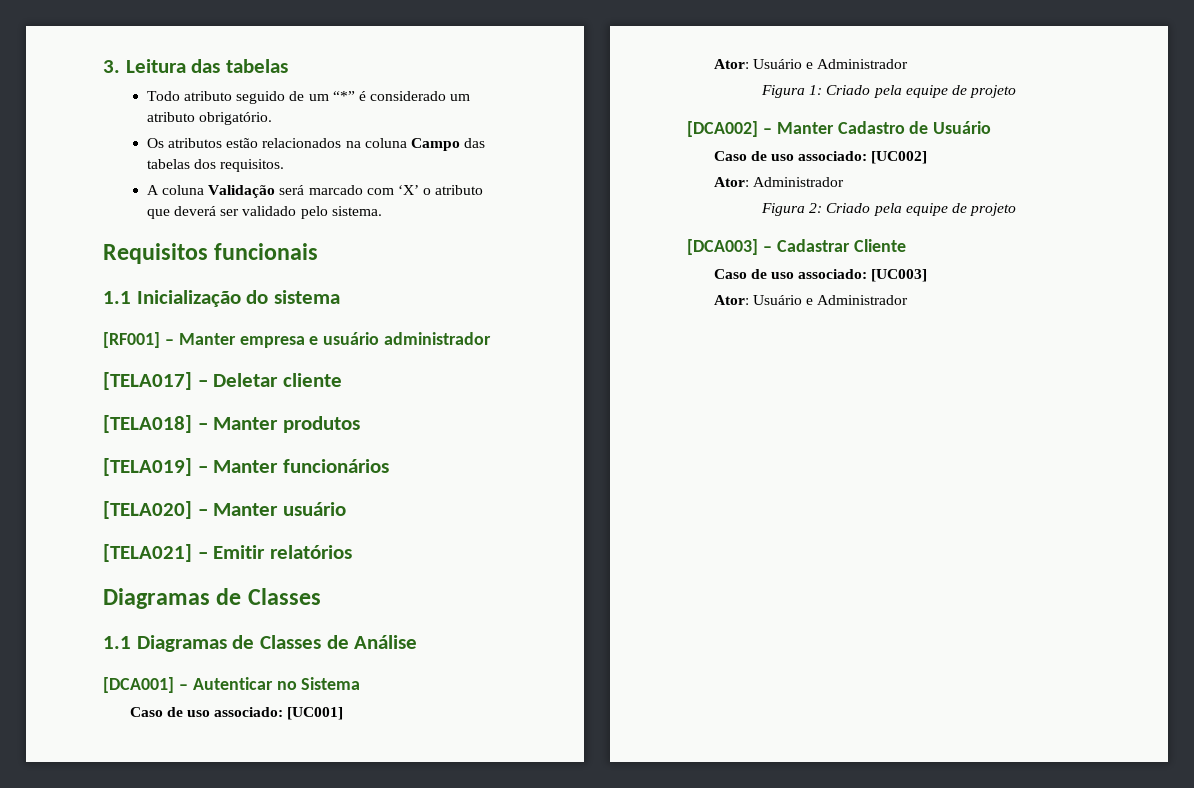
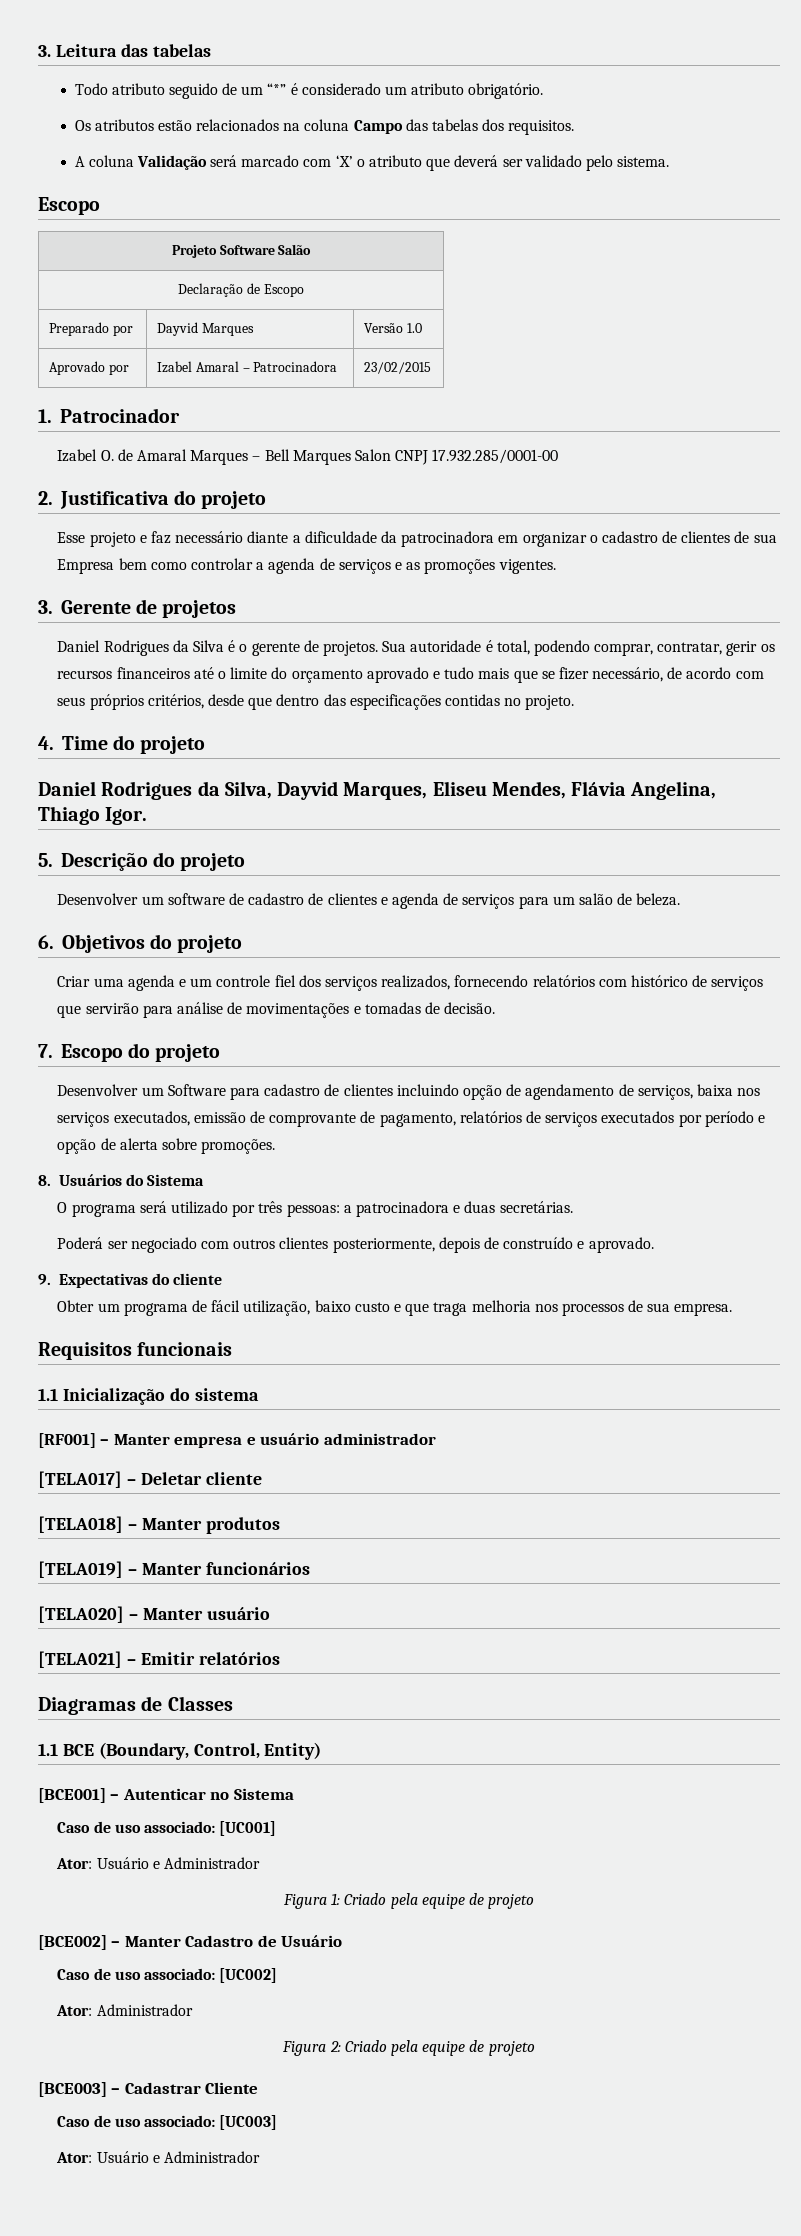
  A coluna Validação será marcado com ‘X’ o atributo que deverá ser validado pelo sistema.
+ Escopo
+ Projeto Software Salão
+ Declaração de Escopo
+ Preparado por | Dayvid Marques | Versão 1.0
+ Aprovado por | Izabel Amaral – Patrocinadora | 23/02/2015
+ 1. Patrocinador
+ Izabel O. de Amaral Marques – Bell Marques Salon CNPJ 17.932.285/0001-00
+ 2. Justificativa do projeto
+ Esse projeto e faz necessário diante a dificuldade da patrocinadora em organizar o cadastro de clientes de sua Empresa bem como controlar a agenda de serviços e as promoções vigentes.
+ 3. Gerente de projetos
+ Daniel Rodrigues da Silva é o gerente de projetos. Sua autoridade é total, podendo comprar, contratar, gerir os recursos financeiros até o limite do orçamento aprovado e tudo mais que se fizer necessário, de acordo com seus próprios critérios, desde que dentro das especificações contidas no projeto.
+ 4. Time do projeto
+ Daniel Rodrigues da Silva, Dayvid Marques, Eliseu Mendes, Flávia Angelina, Thiago Igor.
+ 5. Descrição do projeto
+ Desenvolver um software de cadastro de clientes e agenda de serviços para um salão de beleza.
+ 6. Objetivos do projeto
+ Criar uma agenda e um controle fiel dos serviços realizados, fornecendo relatórios com histórico de serviços que servirão para análise de movimentações e tomadas de decisão.
+ 7. Escopo do projeto
+ Desenvolver um Software para cadastro de clientes incluindo opção de agendamento de serviços, baixa nos serviços executados, emissão de comprovante de pagamento, relatórios de serviços executados por período e opção de alerta sobre promoções.
+ 8. Usuários do Sistema
+ O programa será utilizado por três pessoas: a patrocinadora e duas secretárias.
+ Poderá ser negociado com outros clientes posteriormente, depois de construído e aprovado.
+ 9. Expectativas do cliente
+ Obter um programa de fácil utilização, baixo custo e que traga melhoria nos processos de sua empresa.
- 1.1 Diagramas de Classes de Análise
- [DCA001] – Autenticar no Sistema
+ 1.1 BCE (Boundary, Control, Entity)
+ [BCE001] – Autenticar no Sistema
- [DCA002] – Manter Cadastro de Usuário
+ [BCE002] – Manter Cadastro de Usuário
- [DCA003] – Cadastrar Cliente
+ [BCE003] – Cadastrar Cliente

